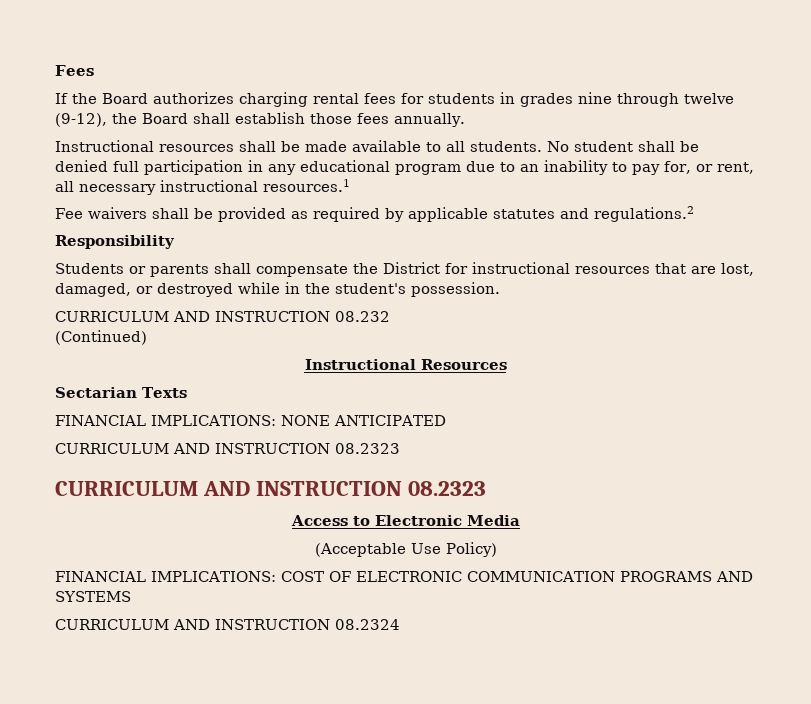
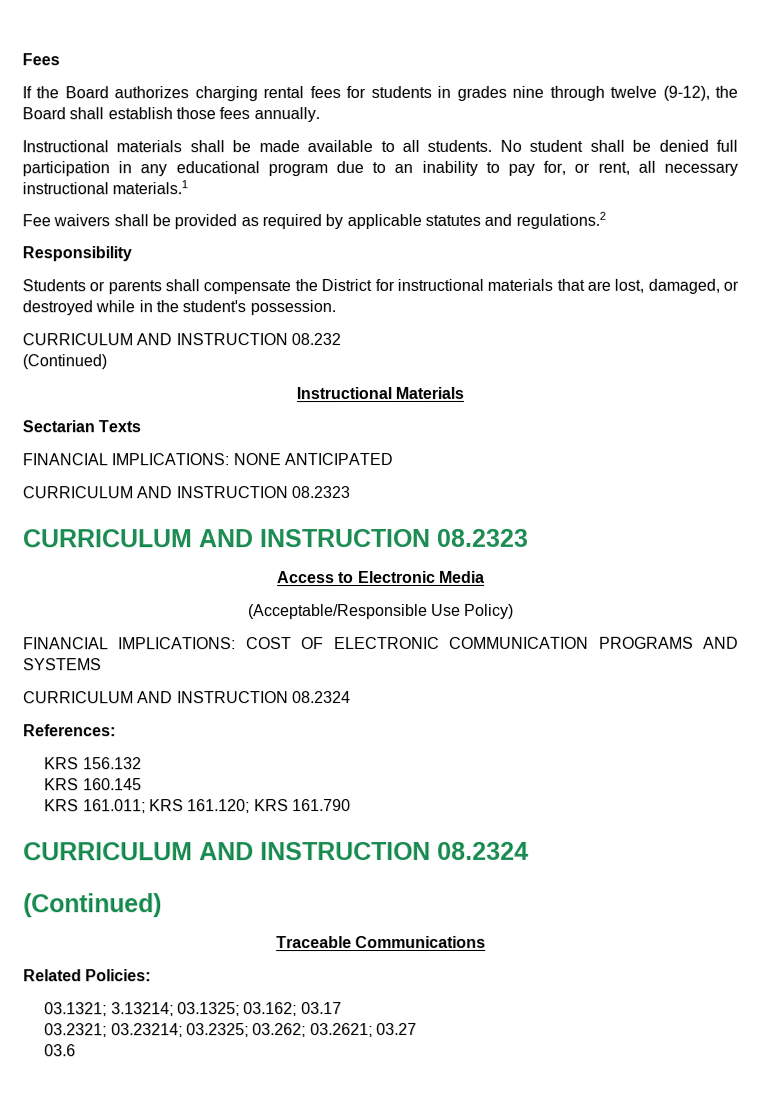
- Instructional resources shall be made available to all students.
+ Instructional materials shall be made available to all students.
- No student shall be denied full participation in any educational program due to an inability to pay for, or rent, all necessary instructional resources.1
+ No student shall be denied full participation in any educational program due to an inability to pay for, or rent, all necessary instructional materials.1
- Students or parents shall compensate the District for instructional resources that are lost, damaged, or destroyed while in the student's possession.
+ Students or parents shall compensate the District for instructional materials that are lost, damaged, or destroyed while in the student's possession.
- Instructional Resources
+ Instructional Materials
- (Acceptable Use Policy)
+ (Acceptable/Responsible Use Policy)
+ References:
+ KRS 156.132
+ KRS 160.145
+ KRS 161.011; KRS 161.120; KRS 161.790
+ CURRICULUM AND INSTRUCTION 08.2324
+ (Continued)
+ Traceable Communications
+ Related Policies:
+ 03.1321; 3.13214; 03.1325; 03.162; 03.17
+ 03.2321; 03.23214; 03.2325; 03.262; 03.2621; 03.27
+ 03.6

